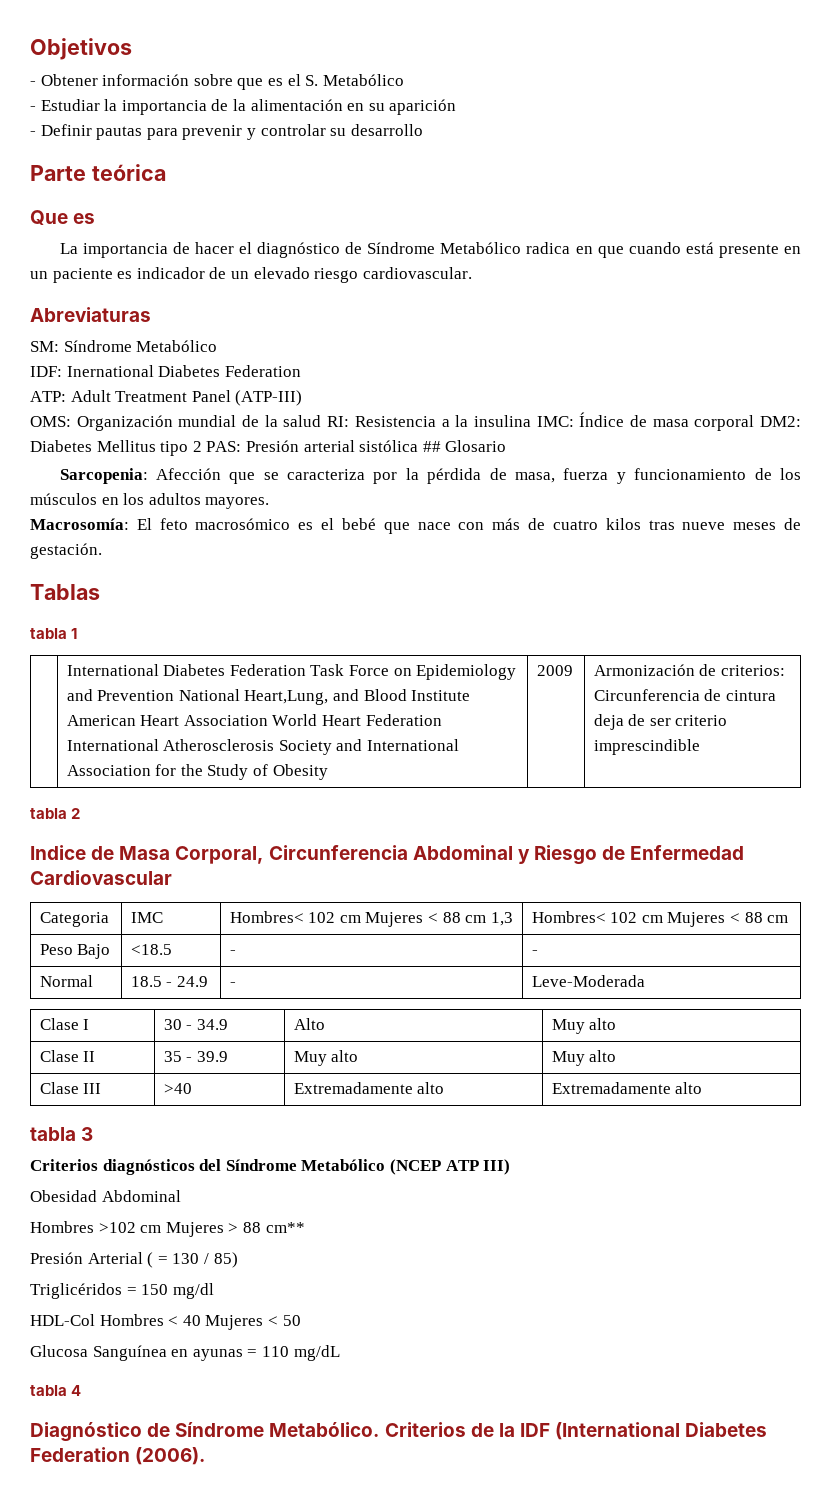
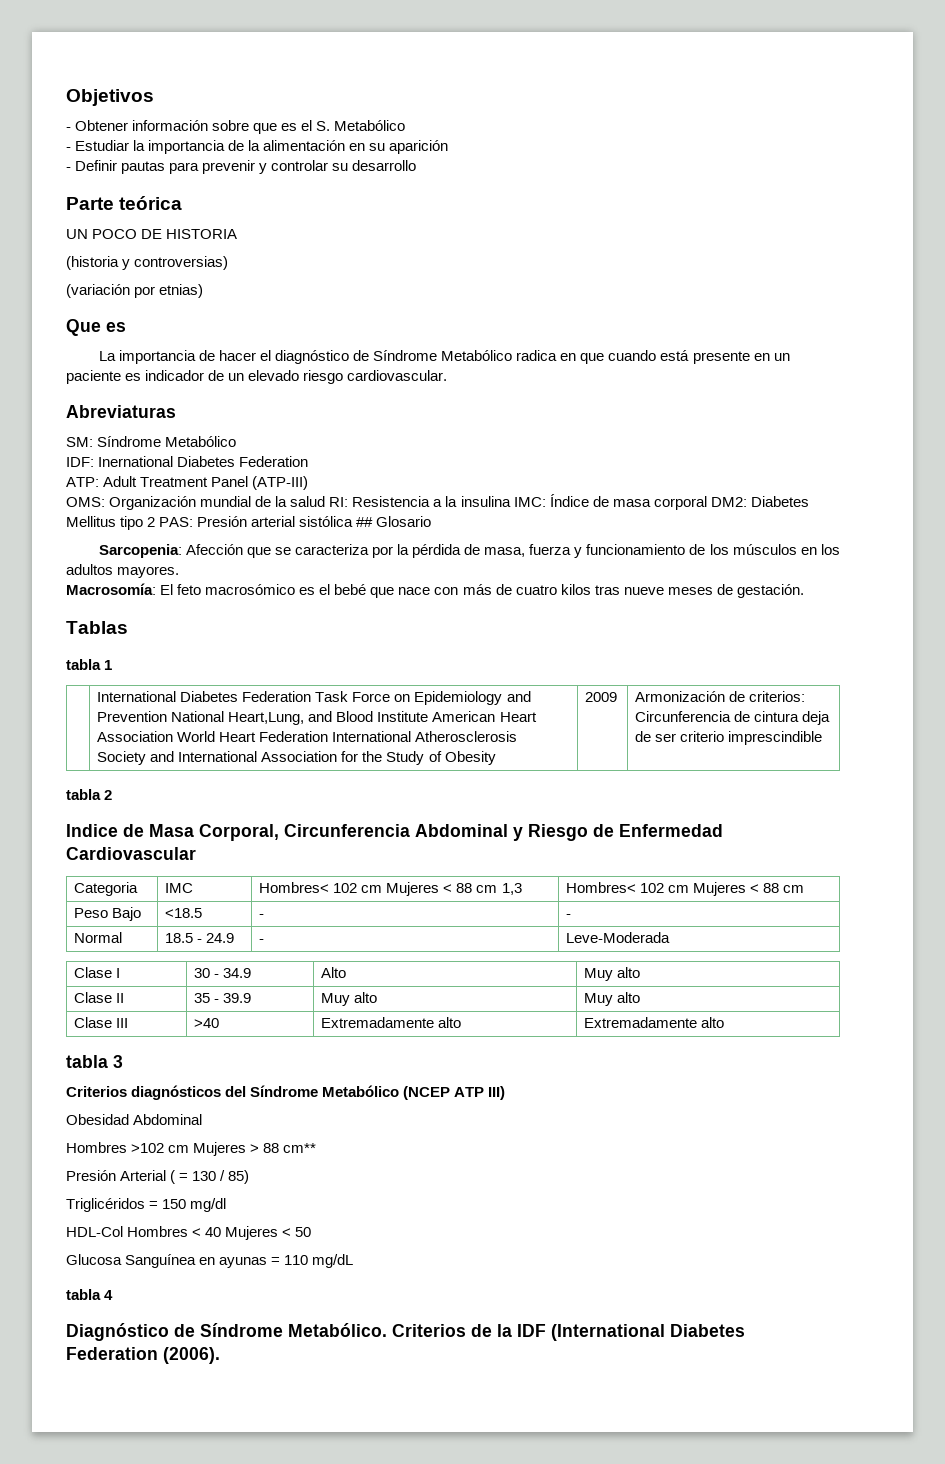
+ UN POCO DE HISTORIA
+ (historia y controversias)
+ (variación por etnias)

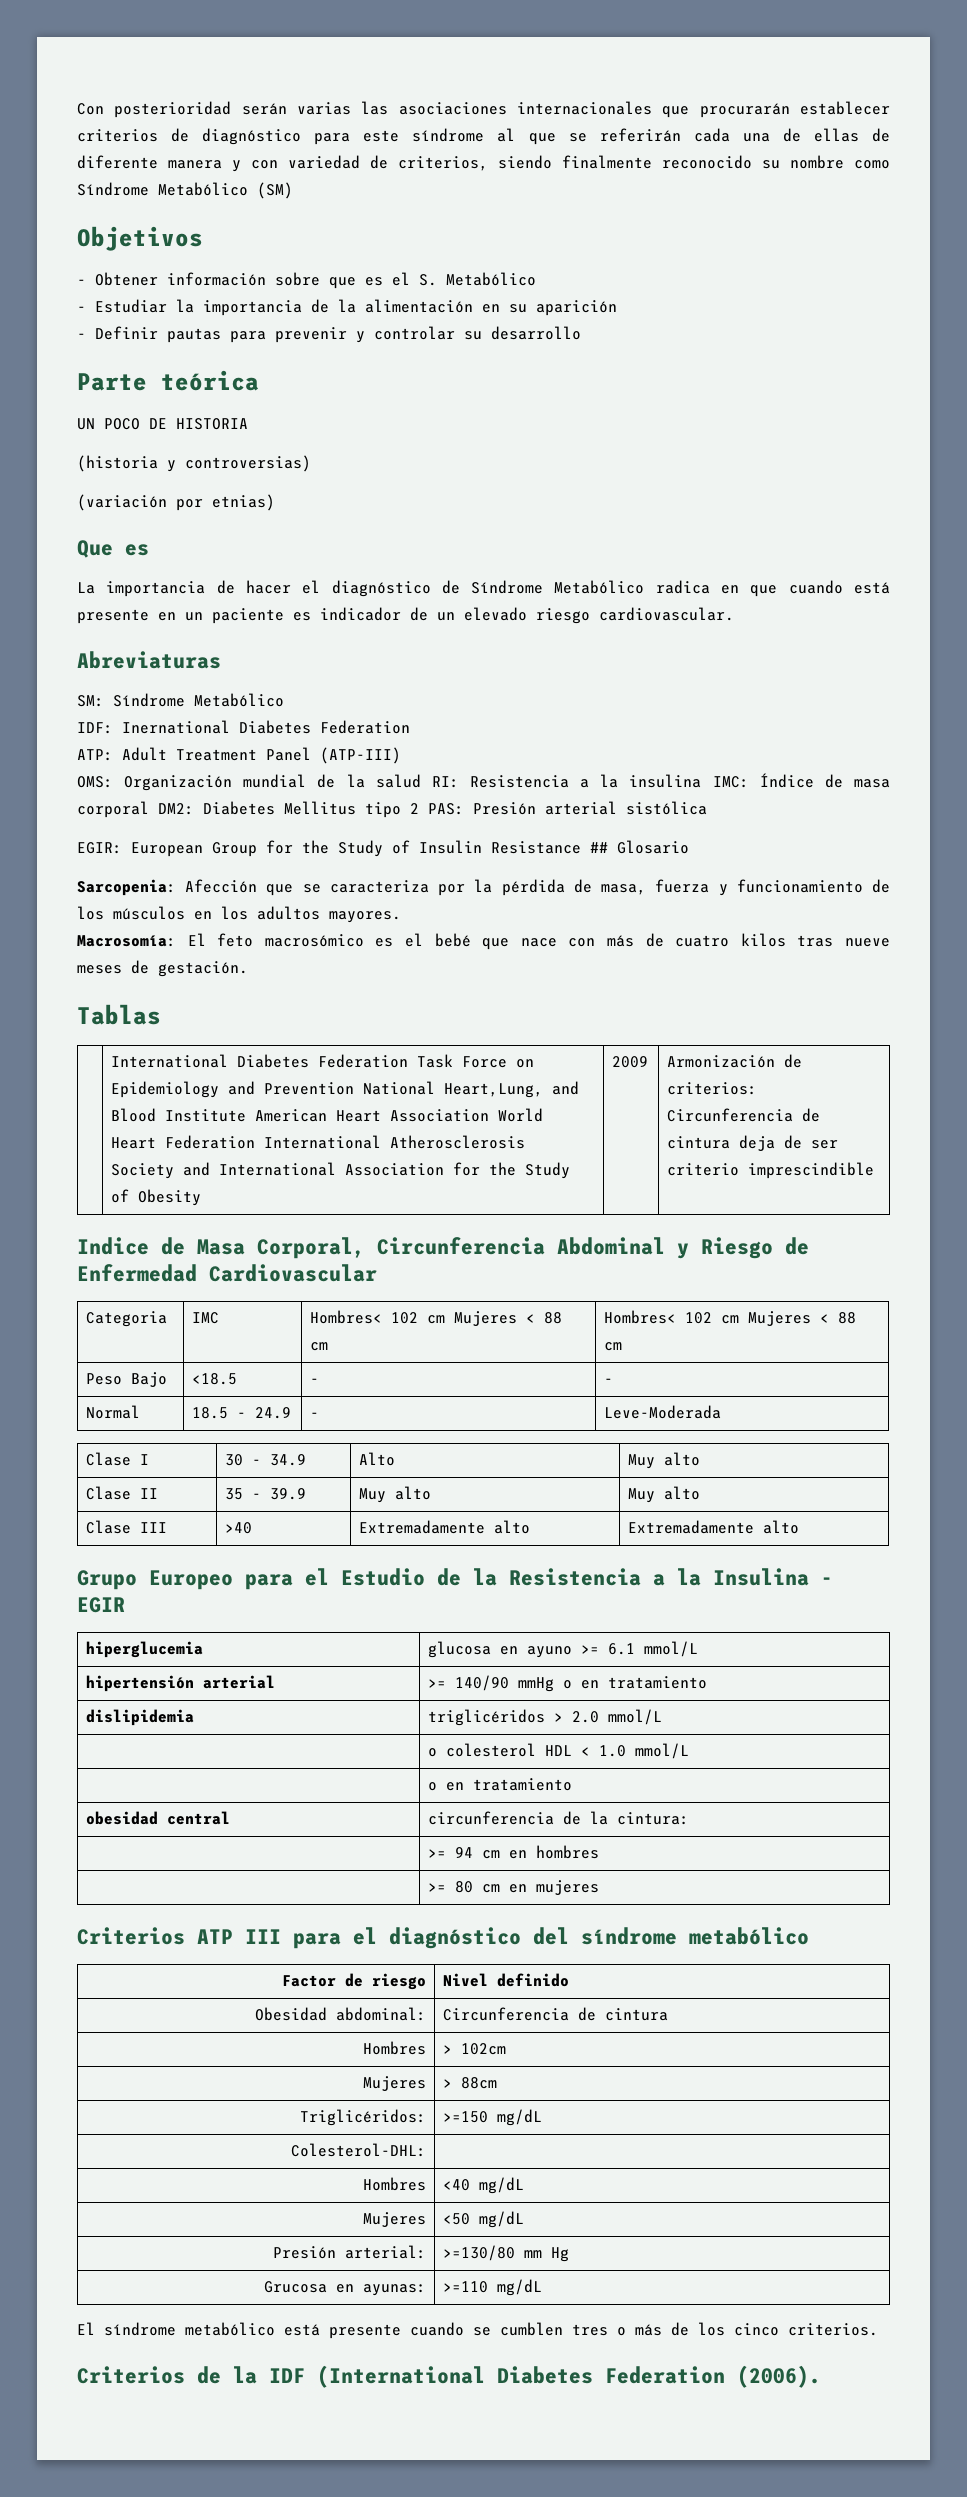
+ Con posterioridad serán varias las asociaciones internacionales que procurarán establecer criterios de diagnóstico para este síndrome al que se referirán cada una de ellas de diferente manera y con variedad de criterios, siendo finalmente reconocido su nombre como Síndrome Metabólico (SM)
- OMS: Organización mundial de la salud RI: Resistencia a la insulina IMC: Índice de masa corporal DM2: Diabetes Mellitus tipo 2 PAS: Presión arterial sistólica ## Glosario
+ OMS: Organización mundial de la salud RI: Resistencia a la insulina IMC: Índice de masa corporal DM2: Diabetes Mellitus tipo 2 PAS: Presión arterial sistólica
+ EGIR: European Group for the Study of Insulin Resistance ## Glosario
- tabla 1
- tabla 2
- Categoria | IMC | Hombres< 102 cm Mujeres < 88 cm 1,3 | Hombres< 102 cm Mujeres < 88 cm
+ Categoria | IMC | Hombres< 102 cm Mujeres < 88 cm | Hombres< 102 cm Mujeres < 88 cm
- tabla 3
- Criterios diagnósticos del Síndrome Metabólico (NCEP ATP III)
- Obesidad Abdominal
- Hombres >102 cm Mujeres > 88 cm**
- Presión Arterial ( = 130 / 85)
- Triglicéridos = 150 mg/dl
- HDL-Col Hombres < 40 Mujeres < 50
- Glucosa Sanguínea en ayunas = 110 mg/dL
- tabla 4
- Diagnóstico de Síndrome Metabólico. Criterios de la IDF (International Diabetes Federation (2006).
+ Grupo Europeo para el Estudio de la Resistencia a la Insulina - EGIR
+ hiperglucemia | glucosa en ayuno >= 6.1 mmol/L
+ hipertensión arterial | >= 140/90 mmHg o en tratamiento
+ dislipidemia | triglicéridos > 2.0 mmol/L
+ | o colesterol HDL < 1.0 mmol/L
+ | o en tratamiento
+ obesidad central | circunferencia de la cintura:
+ | >= 94 cm en hombres
+ | >= 80 cm en mujeres
+ Criterios ATP III para el diagnóstico del síndrome metabólico
+ Factor de riesgo | Nivel definido
+ Obesidad abdominal: | Circunferencia de cintura
+ Hombres | > 102cm
+ Mujeres | > 88cm
+ Triglicéridos: | >=150 mg/dL
+ Colesterol-DHL: |
+ Hombres | <40 mg/dL
+ Mujeres | <50 mg/dL
+ Presión arterial: | >=130/80 mm Hg
+ Grucosa en ayunas: | >=110 mg/dL
+ El síndrome metabólico está presente cuando se cumblen tres o más de los cinco criterios.
+ Criterios de la IDF (International Diabetes Federation (2006).

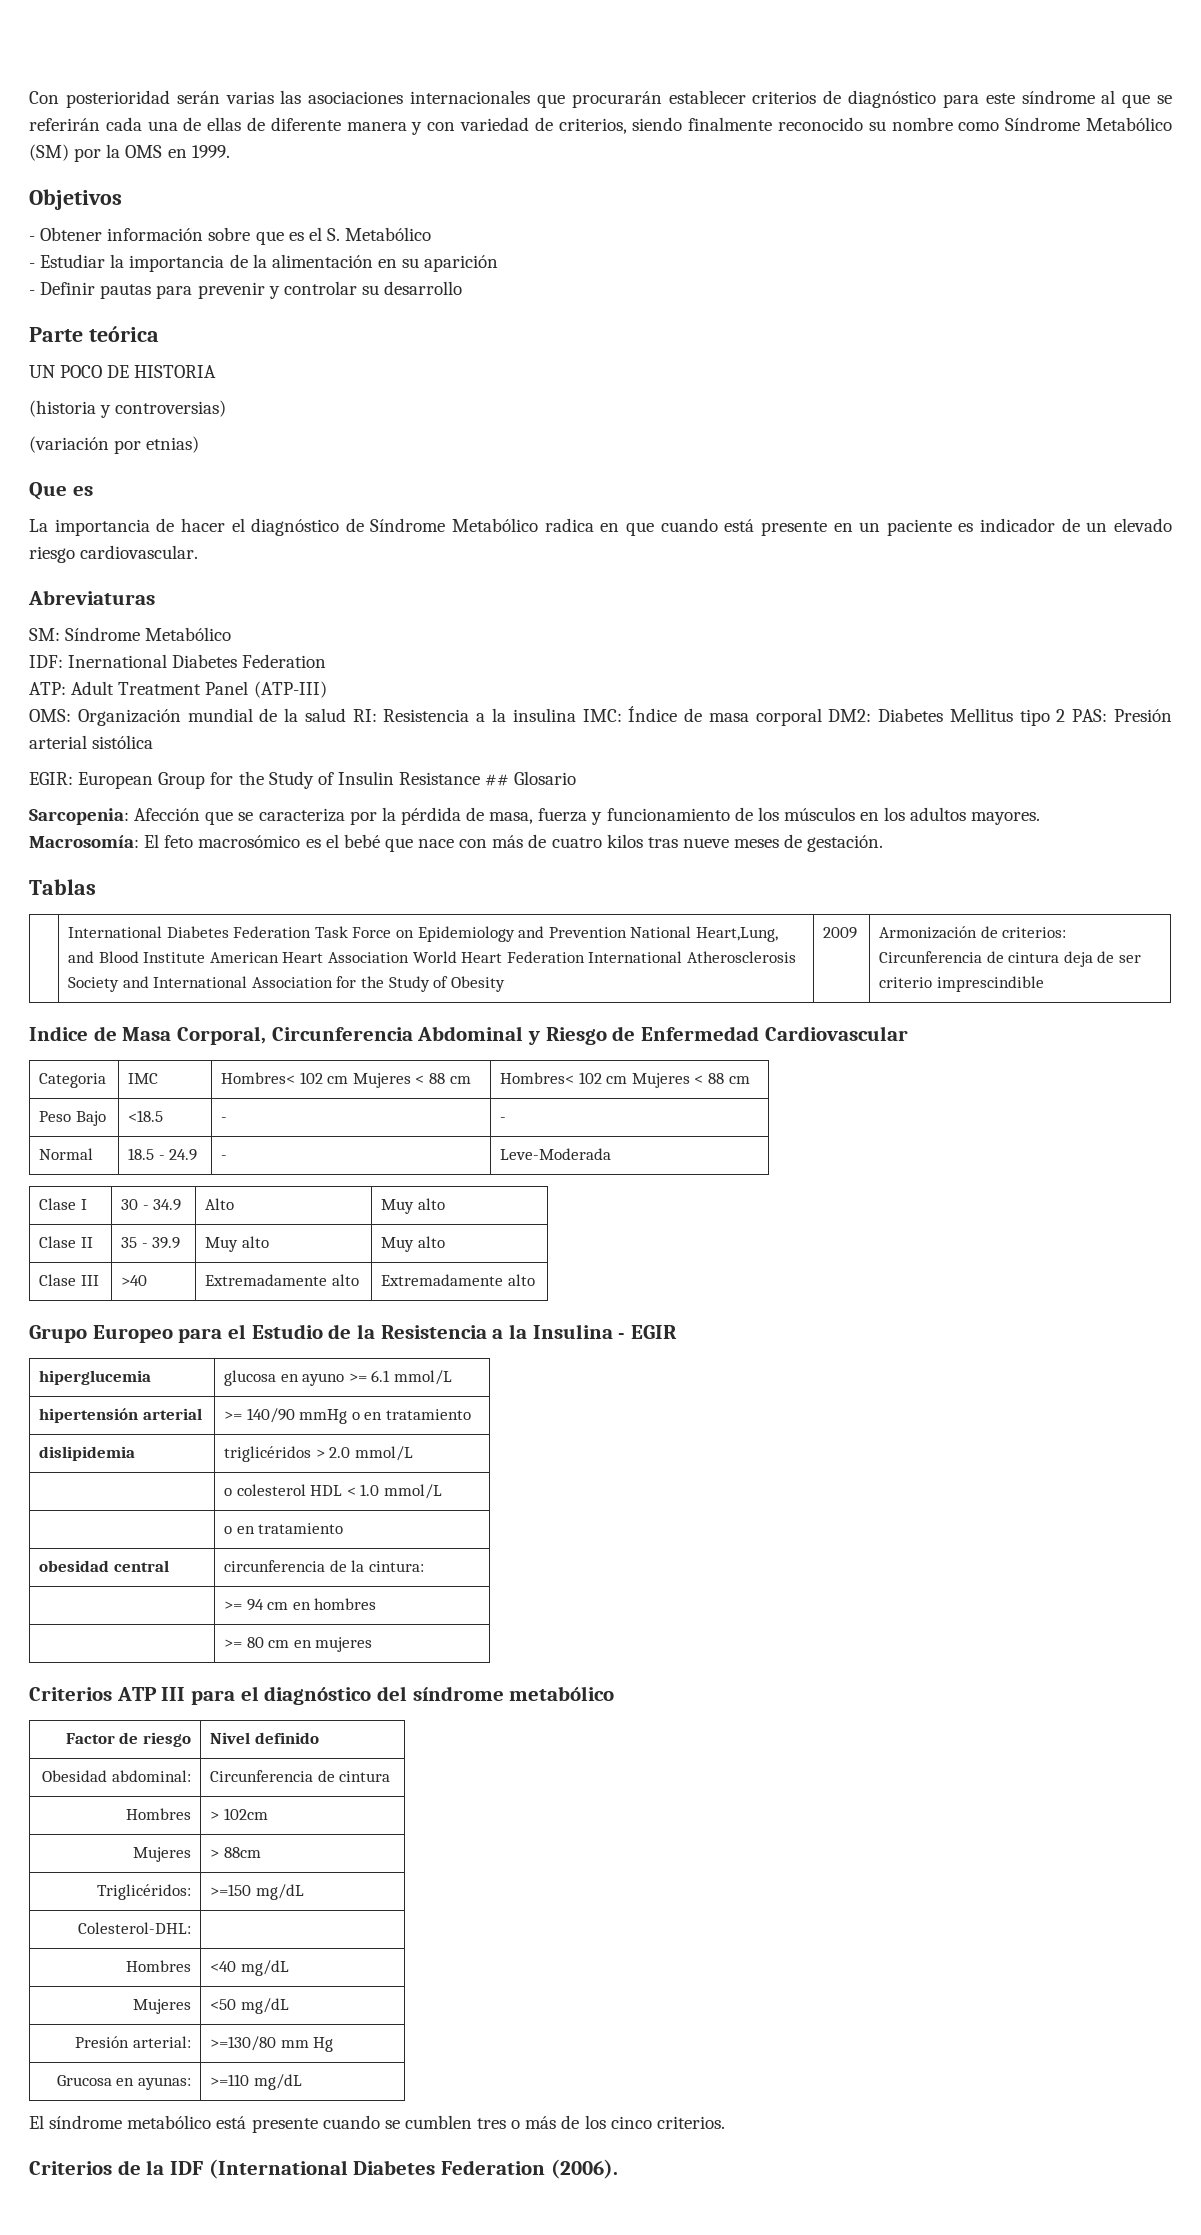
- Con posterioridad serán varias las asociaciones internacionales que procurarán establecer criterios de diagnóstico para este síndrome al que se referirán cada una de ellas de diferente manera y con variedad de criterios, siendo finalmente reconocido su nombre como Síndrome Metabólico (SM)
+ Con posterioridad serán varias las asociaciones internacionales que procurarán establecer criterios de diagnóstico para este síndrome al que se referirán cada una de ellas de diferente manera y con variedad de criterios, siendo finalmente reconocido su nombre como Síndrome Metabólico (SM) por la OMS en 1999.

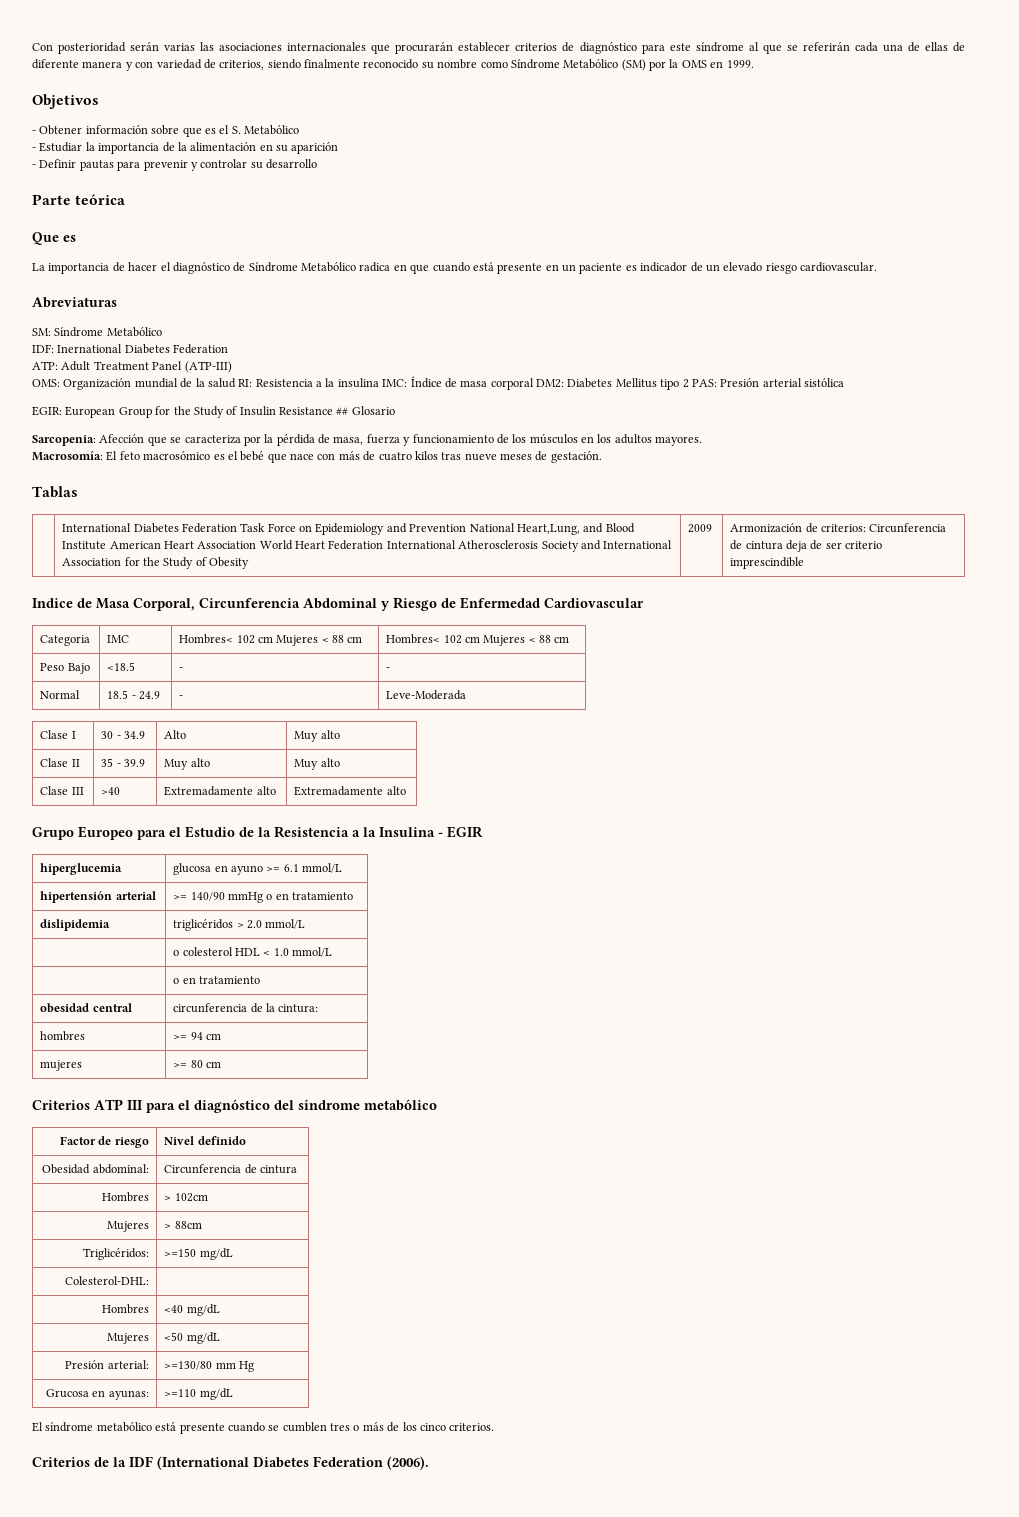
- UN POCO DE HISTORIA
- (historia y controversias)
- (variación por etnias)
- | >= 94 cm en hombres
- | >= 80 cm en mujeres
+ hombres | >= 94 cm
+ mujeres | >= 80 cm

